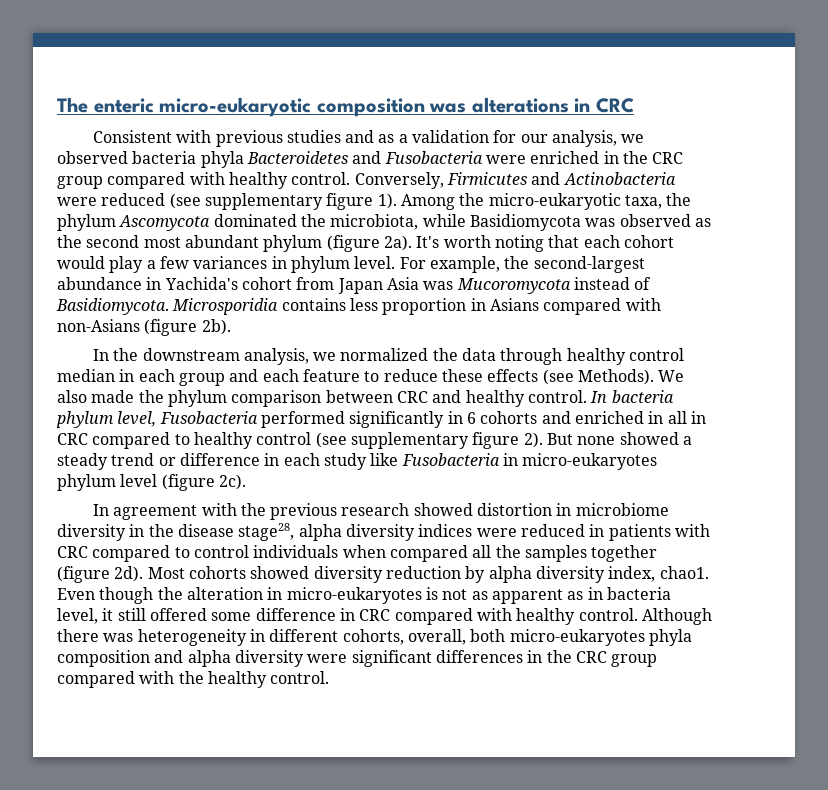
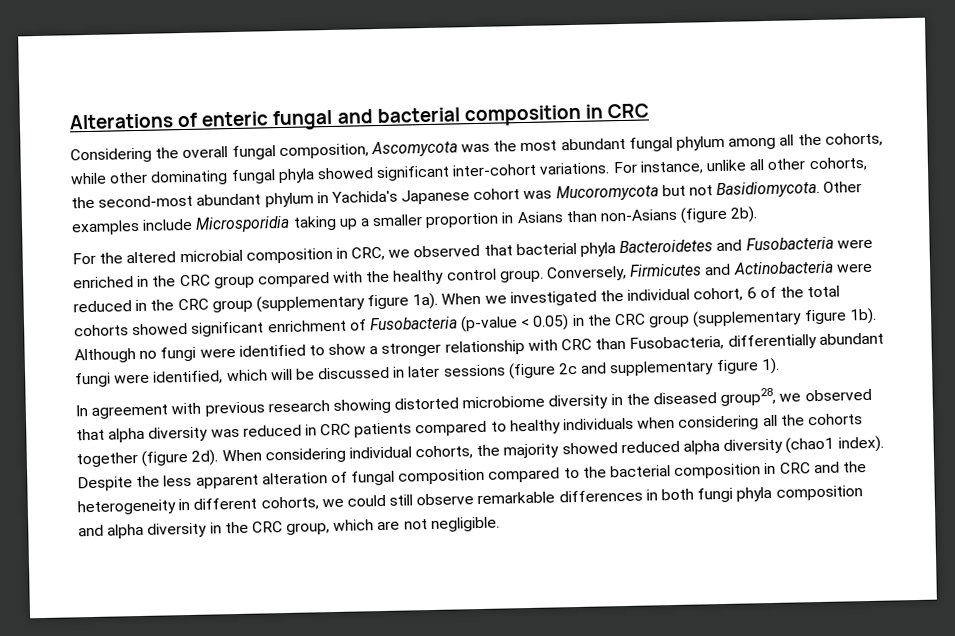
- The enteric micro-eukaryotic composition was alterations in CRC
- Consistent with previous studies and as a validation for our analysis, we observed bacteria phyla Bacteroidetes and Fusobacteria were enriched in the CRC group compared with healthy control.
+ Alterations of enteric fungal and bacterial composition in CRC
+ Considering the overall fungal composition, Ascomycota was the most abundant fungal phylum among all the cohorts, while other dominating fungal phyla showed significant inter-cohort variations. For instance, unlike all other cohorts, the second-most abundant phylum in Yachida's Japanese cohort was Mucoromycota but not Basidiomycota. Other examples include Microsporidia taking up a smaller proportion in Asians than non-Asians (figure 2b).
+ For the altered microbial composition in CRC, we observed that bacterial phyla Bacteroidetes and Fusobacteria were enriched in the CRC group compared with the healthy control group.
- Conversely, Firmicutes and Actinobacteria were reduced (see supplementary figure 1). Among the micro-eukaryotic taxa, the phylum Ascomycota dominated the microbiota, while Basidiomycota was observed as the second most abundant phylum (figure 2a). It's worth noting that each cohort would play a few variances in phylum level. For example, the second-largest abundance in Yachida's cohort from Japan Asia was Mucoromycota instead of Basidiomycota. Microsporidia contains less proportion in Asians compared with non-Asians (figure 2b).
- In the downstream analysis, we normalized the data through healthy control median in each group and each feature to reduce these effects (see Methods). We also made the phylum comparison between CRC and healthy control. In bacteria phylum level, Fusobacteria performed significantly in 6 cohorts and enriched in all in CRC compared to healthy control (see supplementary figure 2). But none showed a steady trend or difference in each study like Fusobacteria in micro-eukaryotes phylum level (figure 2c).
+ Conversely, Firmicutes and Actinobacteria were reduced in the CRC group (supplementary figure 1a). When we investigated the individual cohort, 6 of the total cohorts showed significant enrichment of Fusobacteria (p-value < 0.05) in the CRC group (supplementary figure 1b). Although no fungi were identified to show a stronger relationship with CRC than Fusobacteria, differentially abundant fungi were identified, which will be discussed in later sessions (figure 2c and supplementary figure 1).
- In agreement with the previous research showed distortion in microbiome diversity in the disease stage28, alpha diversity indices were reduced in patients with CRC compared to control individuals when compared all the samples together (figure 2d).
+ In agreement with previous research showing distorted microbiome diversity in the diseased group28, we observed that alpha diversity was reduced in CRC patients compared to healthy individuals when considering all the cohorts together (figure 2d).
- Most cohorts showed diversity reduction by alpha diversity index, chao1. Even though the alteration in micro-eukaryotes is not as apparent as in bacteria level, it still offered some difference in CRC compared with healthy control. Although there was heterogeneity in different cohorts, overall, both micro-eukaryotes phyla composition and alpha diversity were significant differences in the CRC group compared with the healthy control.
+ When considering individual cohorts, the majority showed reduced alpha diversity (chao1 index). Despite the less apparent alteration of fungal composition compared to the bacterial composition in CRC and the heterogeneity in different cohorts, we could still observe remarkable differences in both fungi phyla composition and alpha diversity in the CRC group, which are not negligible.

